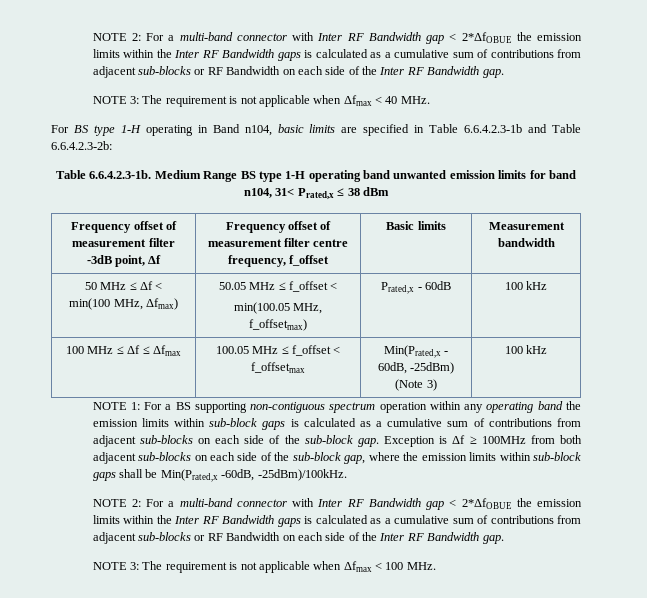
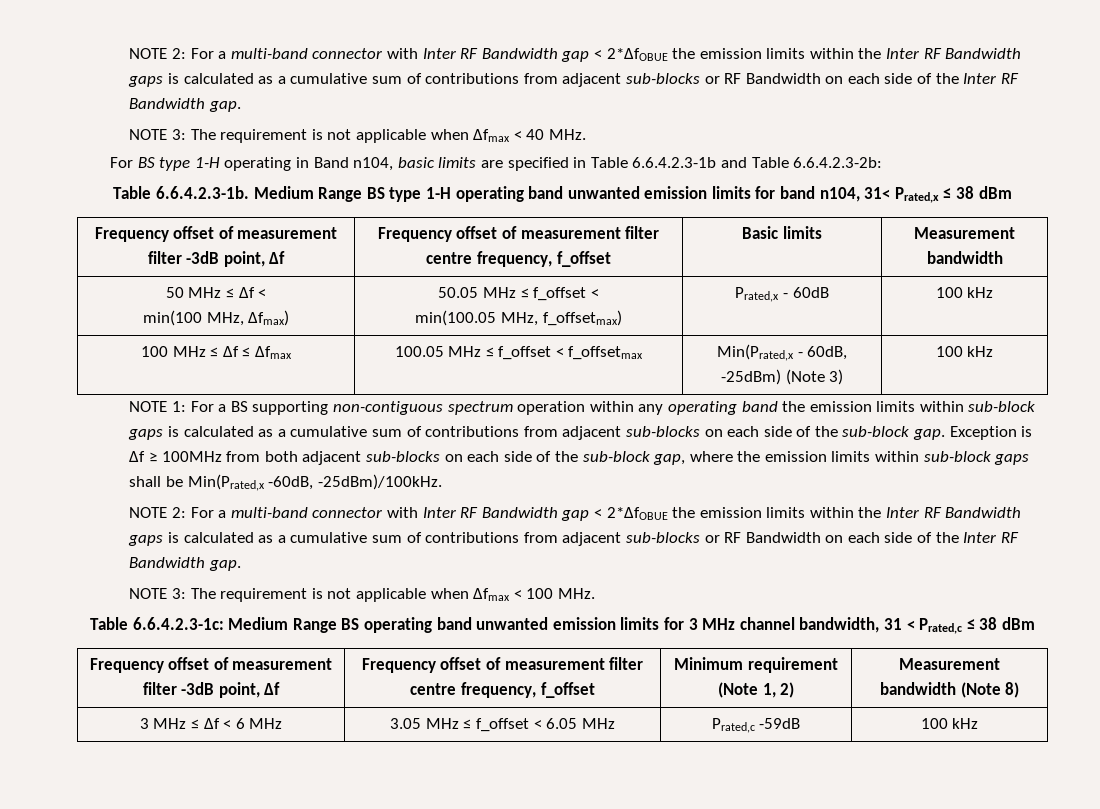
+ Table 6.6.4.2.3-1c: Medium Range BS operating band unwanted emission limits for 3 MHz channel bandwidth, 31 < Prated,c ≤ 38 dBm
+ Frequency offset of measurement filter -3dB point, Δf | Frequency offset of measurement filter centre frequency, f_offset | Minimum requirement (Note 1, 2) | Measurement bandwidth (Note 8)
+ 3 MHz ≤ Δf < 6 MHz | 3.05 MHz ≤ f_offset < 6.05 MHz | Prated,c -59dB | 100 kHz

